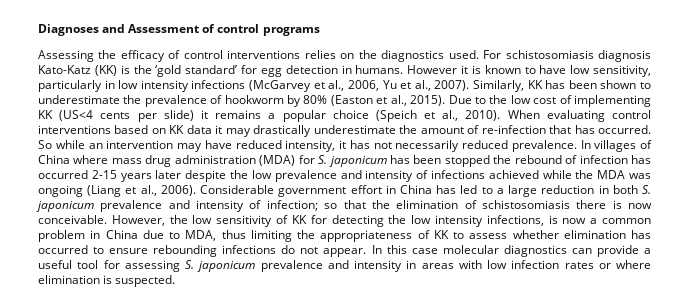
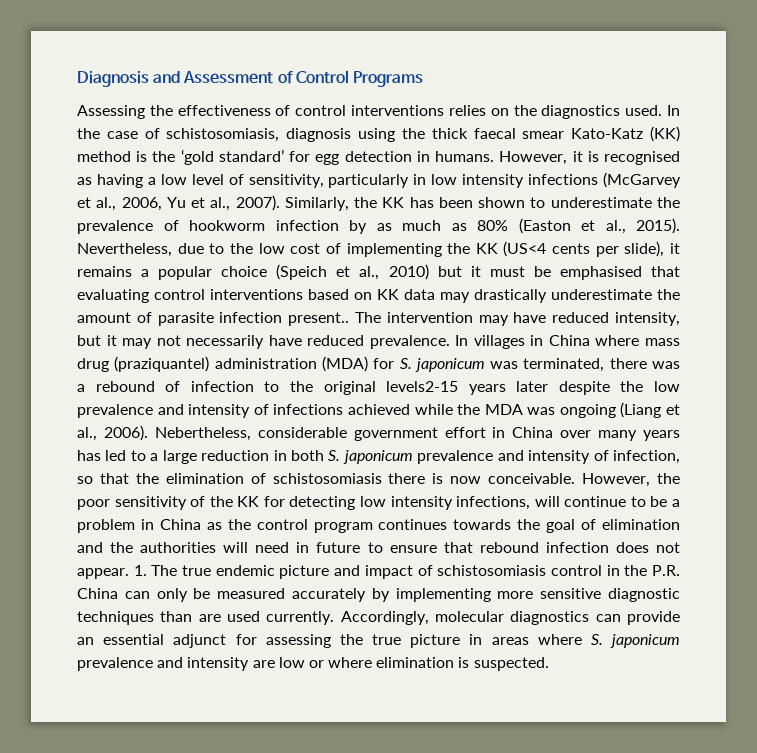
- Diagnoses and Assessment of control programs
+ Diagnosis and Assessment of Control Programs
- Assessing the efficacy of control interventions relies on the diagnostics used.
+ Assessing the effectiveness of control interventions relies on the diagnostics used.
- For schistosomiasis diagnosis Kato-Katz (KK) is the ‘gold standard’ for egg detection in humans.
+ In the case of schistosomiasis, diagnosis using the thick faecal smear Kato-Katz (KK) method is the ‘gold standard’ for egg detection in humans.
- However it is known to have low sensitivity, particularly in low intensity infections (McGarvey et al., 2006, Yu et al., 2007).
+ However, it is recognised as having a low level of sensitivity, particularly in low intensity infections (McGarvey et al., 2006, Yu et al., 2007).
- Similarly, KK has been shown to underestimate the prevalence of hookworm by 80% (Easton et al., 2015).
+ Similarly, the KK has been shown to underestimate the prevalence of hookworm infection by as much as 80% (Easton et al., 2015).
- Due to the low cost of implementing KK (US<4 cents per slide) it remains a popular choice (Speich et al., 2010). When evaluating control interventions based on KK data it may drastically underestimate the amount of re-infection that has occurred. So while an intervention may have reduced intensity, it has not necessarily reduced prevalence.
+ Nevertheless, due to the low cost of implementing the KK (US<4 cents per slide), it remains a popular choice (Speich et al., 2010) but it must be emphasised that evaluating control interventions based on KK data may drastically underestimate the amount of parasite infection present.. The intervention may have reduced intensity, but it may not necessarily have reduced prevalence.
- In villages of China where mass drug administration (MDA) for S. japonicum has been stopped the rebound of infection has occurred 2-15 years later despite the low prevalence and intensity of infections achieved while the MDA was ongoing (Liang et al., 2006).
+ In villages in China where mass drug (praziquantel) administration (MDA) for S. japonicum was terminated, there was a rebound of infection to the original levels2-15 years later despite the low prevalence and intensity of infections achieved while the MDA was ongoing (Liang et al., 2006).
- Considerable government effort in China has led to a large reduction in both S. japonicum prevalence and intensity of infection; so that the elimination of schistosomiasis there is now conceivable.
+ Nebertheless, considerable government effort in China over many years has led to a large reduction in both S. japonicum prevalence and intensity of infection, so that the elimination of schistosomiasis there is now conceivable.
- However, the low sensitivity of KK for detecting the low intensity infections, is now a common problem in China due to MDA, thus limiting the appropriateness of KK to assess whether elimination has occurred to ensure rebounding infections do not appear. In this case molecular diagnostics can provide a useful tool for assessing S. japonicum prevalence and intensity in areas with low infection rates or where elimination is suspected.
+ However, the poor sensitivity of the KK for detecting low intensity infections, will continue to be a problem in China as the control program continues towards the goal of elimination and the authorities will need in future to ensure that rebound infection does not appear. 1. The true endemic picture and impact of schistosomiasis control in the P.R. China can only be measured accurately by implementing more sensitive diagnostic techniques than are used currently. Accordingly, molecular diagnostics can provide an essential adjunct for assessing the true picture in areas where S. japonicum prevalence and intensity are low or where elimination is suspected.

